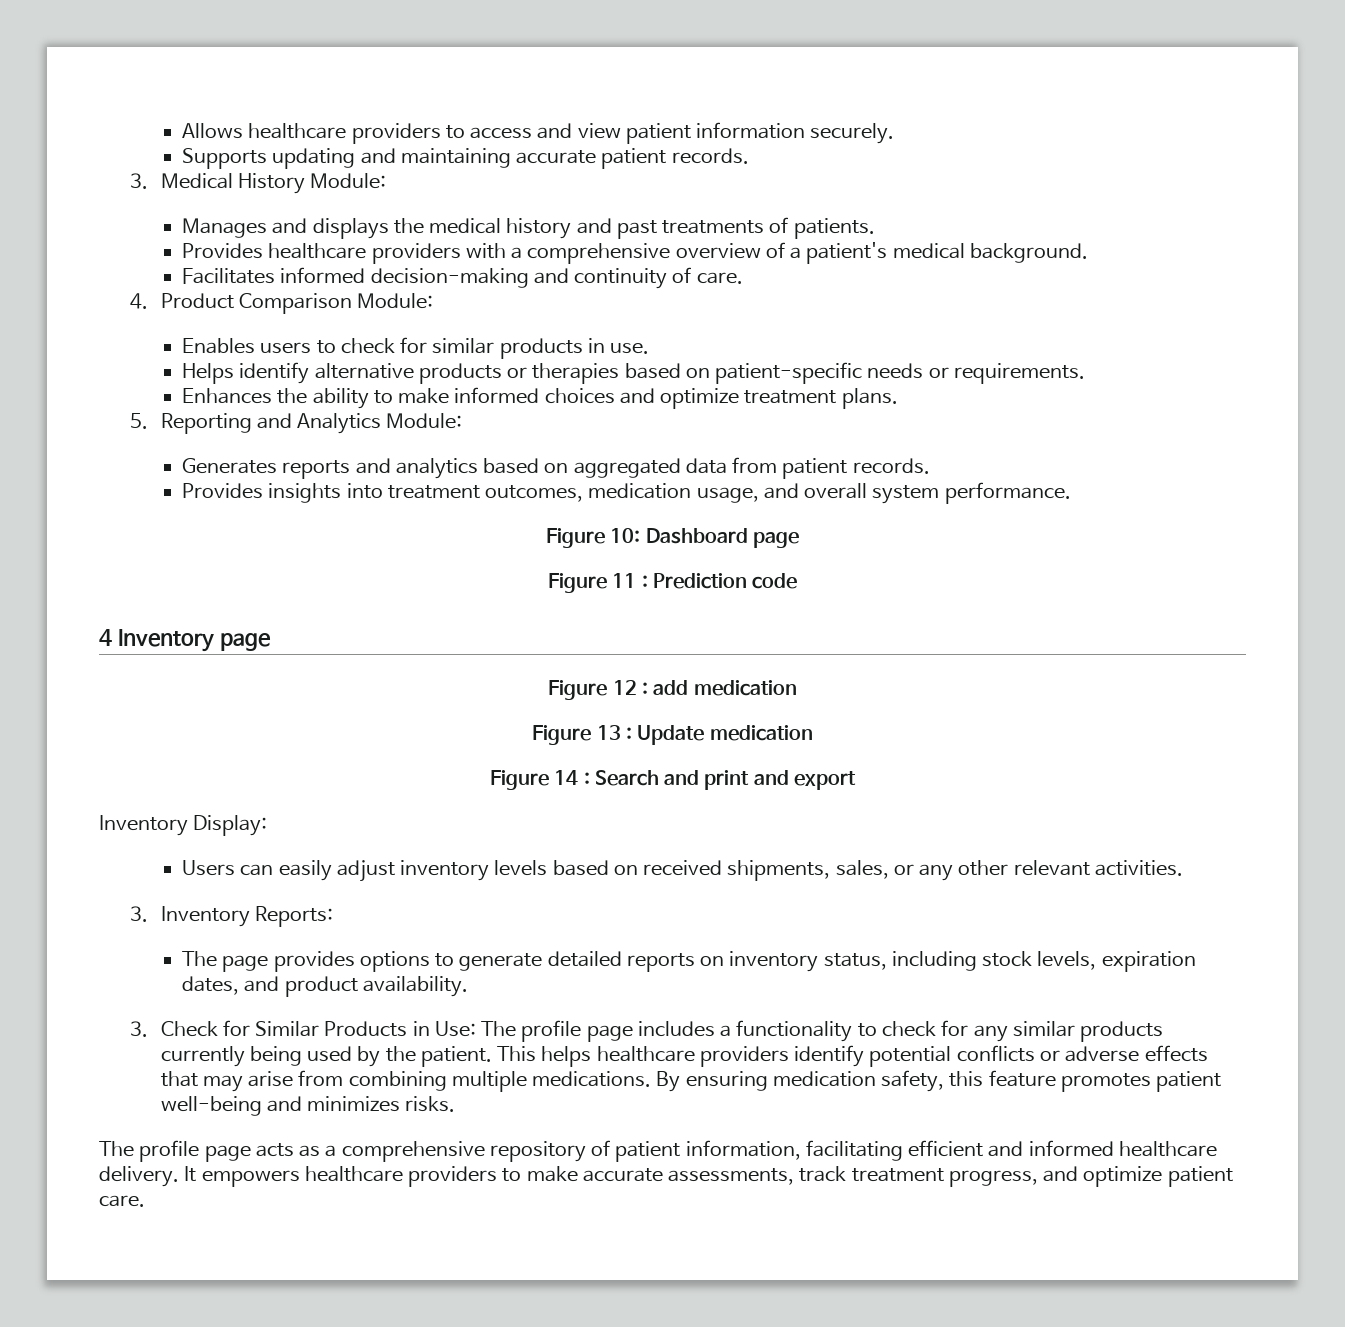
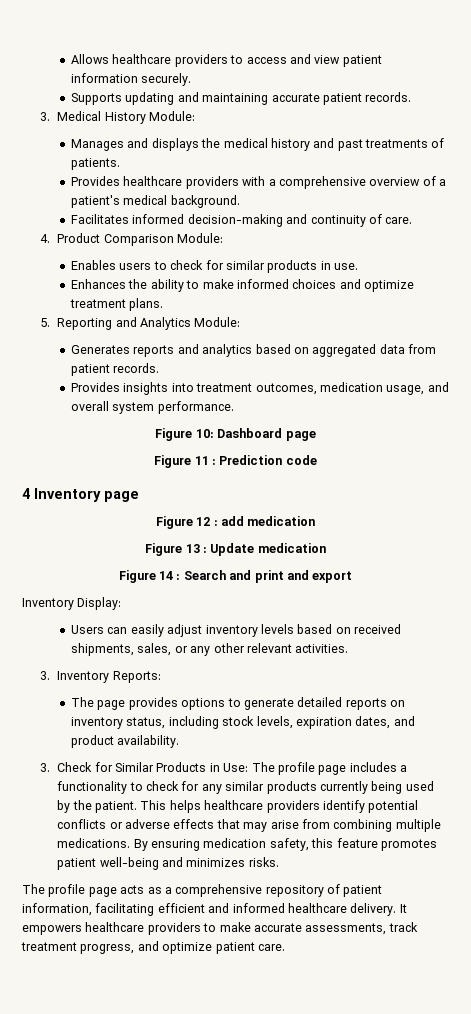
- Helps identify alternative products or therapies based on patient-specific needs or requirements.

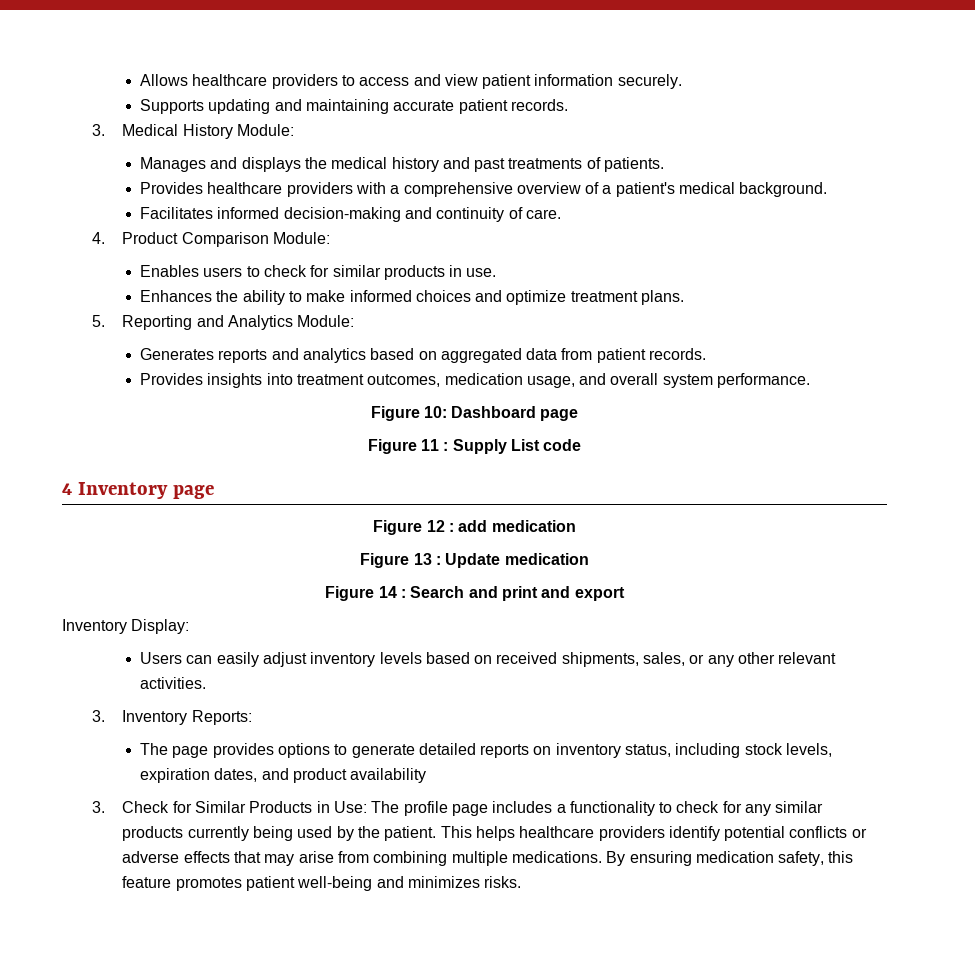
- Figure 11 : Prediction code
+ Figure 11 : Supply List code
- The page provides options to generate detailed reports on inventory status, including stock levels, expiration dates, and product availability.
+ The page provides options to generate detailed reports on inventory status, including stock levels, expiration dates, and product availability
- The profile page acts as a comprehensive repository of patient information, facilitating efficient and informed healthcare delivery. It empowers healthcare providers to make accurate assessments, track treatment progress, and optimize patient care.

